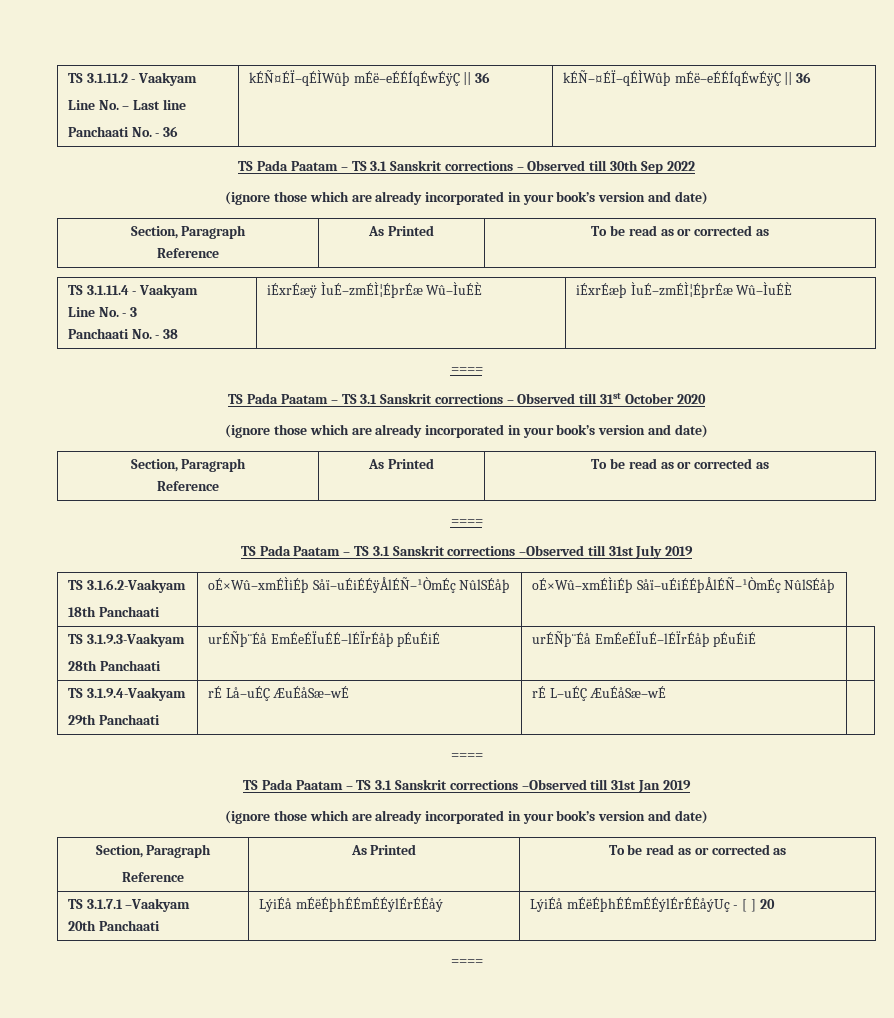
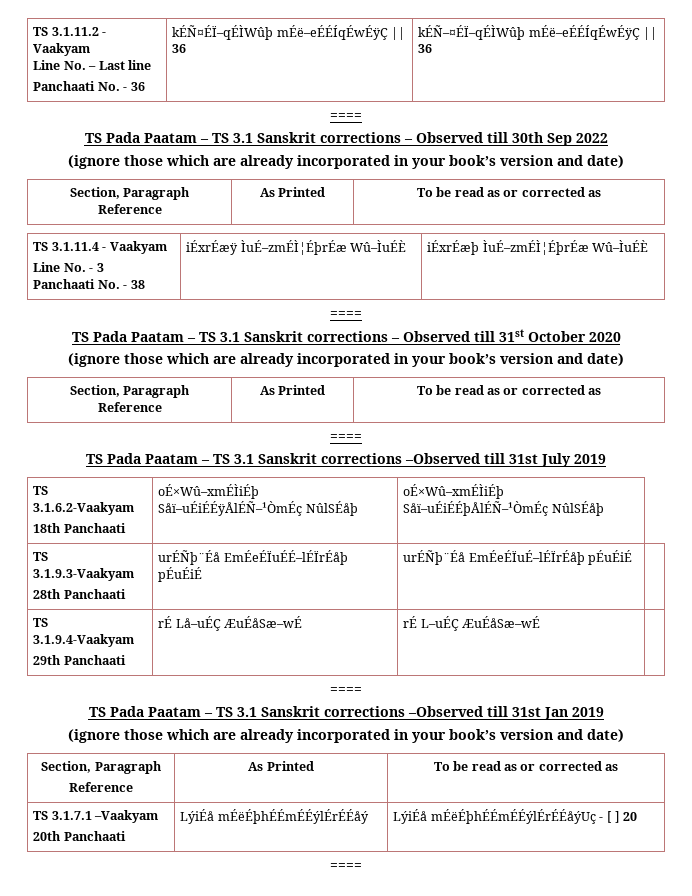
  TS 3.1.11.2 - Vaakyam
  Line No. – Last line
  Panchaati No. - 36 | kÉÑ¤ÉÏ–qÉÌWûþ mÉë–eÉÉÍqÉwÉÿÇ || 36 | kÉÑ–¤ÉÏ–qÉÌWûþ mÉë–eÉÉÍqÉwÉÿÇ || 36
+ ====

